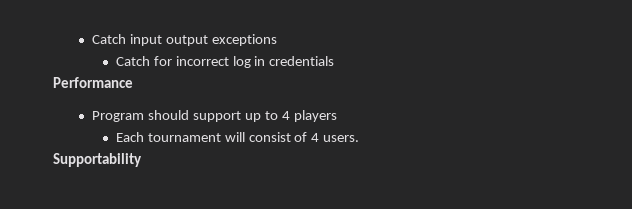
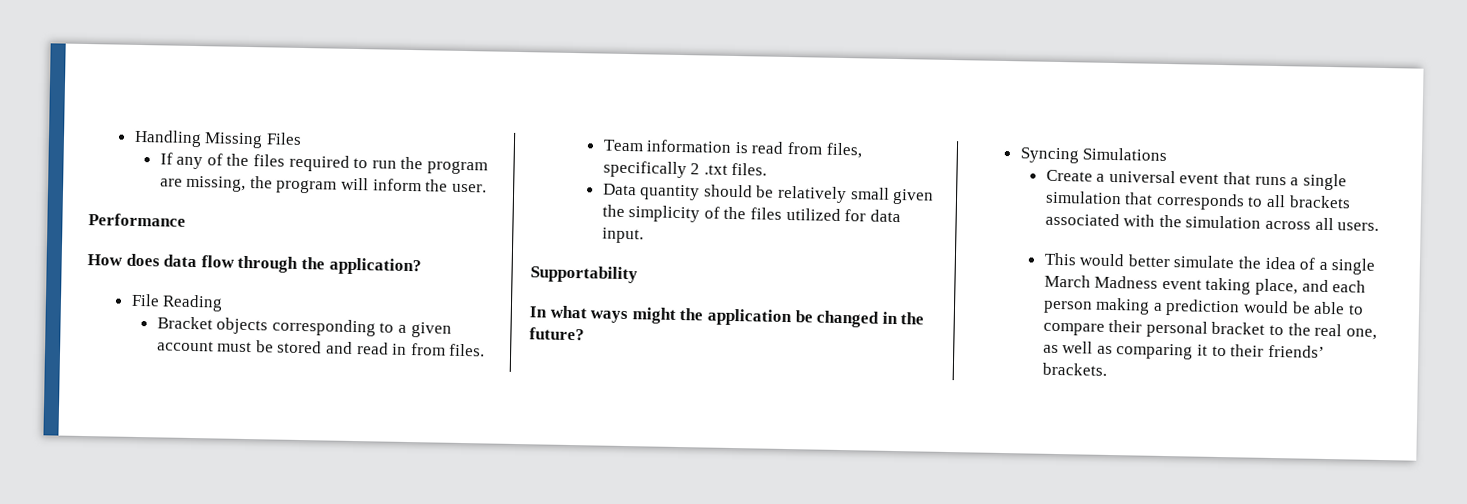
- Catch input output exceptions
- Catch for incorrect log in credentials
+ Handling Missing Files
+ If any of the files required to run the program are missing, the program will inform the user.
  Performance
- Program should support up to 4 players
- Each tournament will consist of 4 users.
+ How does data flow through the application?
+ File Reading
+ Bracket objects corresponding to a given account must be stored and read in from files.
+ Team information is read from files, specifically 2 .txt files.
+ Data quantity should be relatively small given the simplicity of the files utilized for data input.
  Supportability
+ In what ways might the application be changed in the future?
+ Syncing Simulations
+ Create a universal event that runs a single simulation that corresponds to all brackets associated with the simulation across all users.
+ This would better simulate the idea of a single March Madness event taking place, and each person making a prediction would be able to compare their personal bracket to the real one, as well as comparing it to their friends’ brackets.

